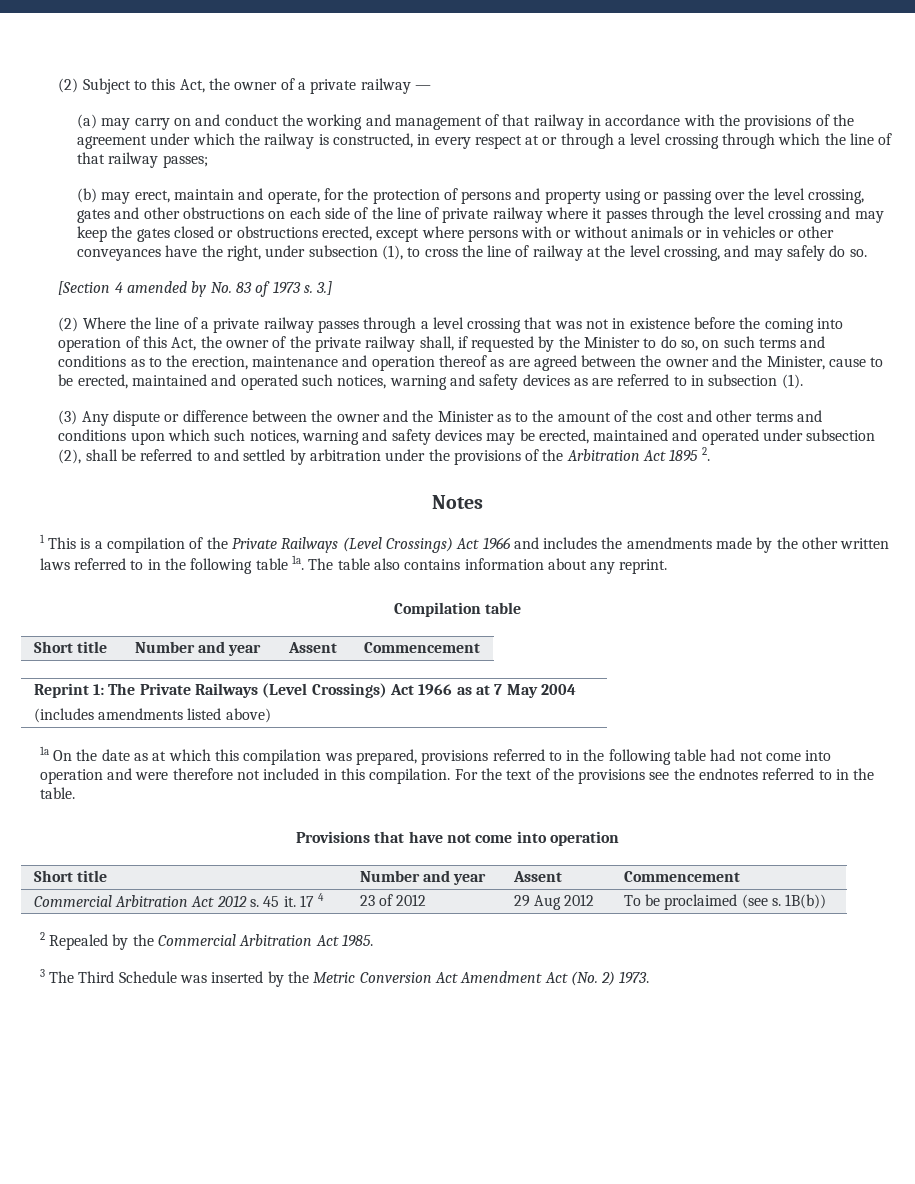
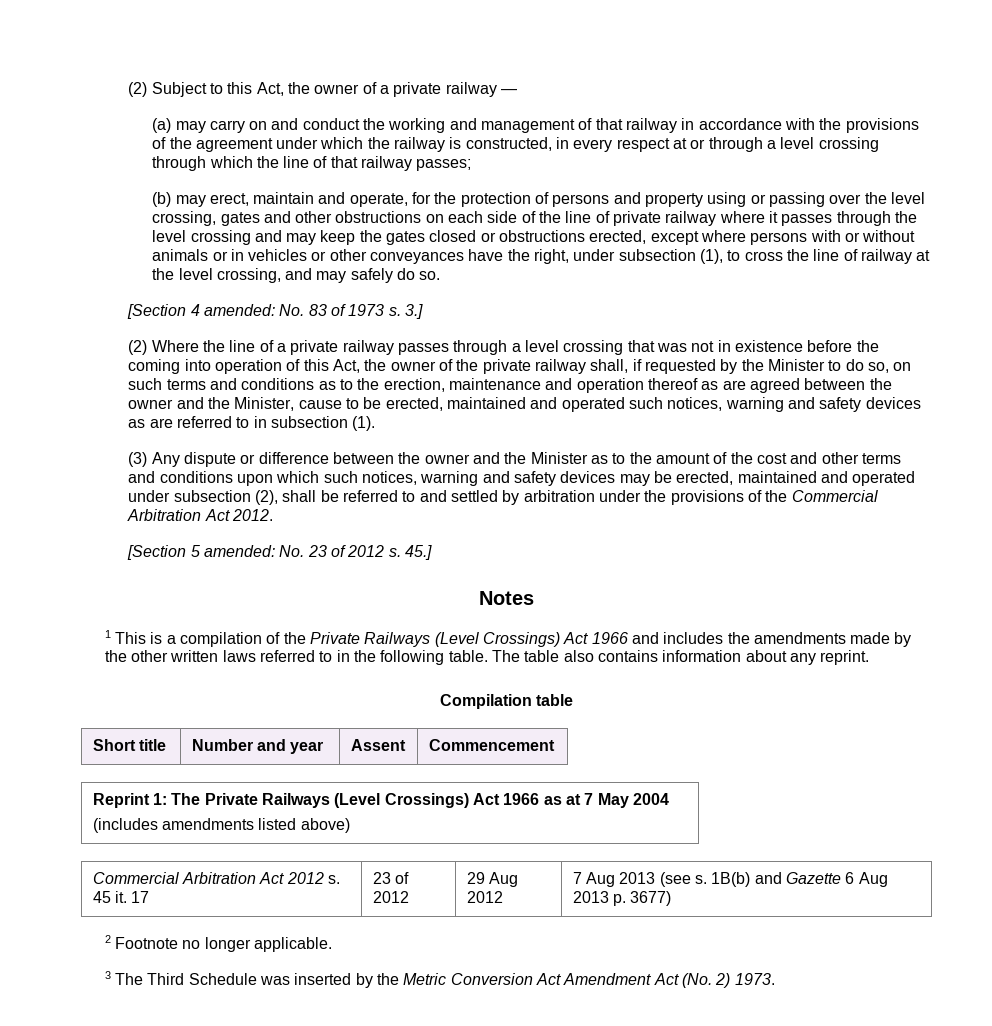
- [Section 4 amended by No. 83 of 1973 s.
+ [Section 4 amended: No. 83 of 1973 s.
- (3) Any dispute or difference between the owner and the Minister as to the amount of the cost and other terms and conditions upon which such notices, warning and safety devices may be erected, maintained and operated under subsection (2), shall be referred to and settled by arbitration under the provisions of the Arbitration Act 1895 2.
+ (3) Any dispute or difference between the owner and the Minister as to the amount of the cost and other terms and conditions upon which such notices, warning and safety devices may be erected, maintained and operated under subsection (2), shall be referred to and settled by arbitration under the provisions of the Commercial Arbitration Act 2012.
+ [Section 5 amended: No. 23 of 2012 s. 45.]
- 1 This is a compilation of the Private Railways (Level Crossings) Act 1966 and includes the amendments made by the other written laws referred to in the following table 1a.
+ 1 This is a compilation of the Private Railways (Level Crossings) Act 1966 and includes the amendments made by the other written laws referred to in the following table.
- 1a On the date as at which this compilation was prepared, provisions referred to in the following table had not come into operation and were therefore not included in this compilation. For the text of the provisions see the endnotes referred to in the table.
- Provisions that have not come into operation
- Short title | Number and year | Assent | Commencement
- Commercial Arbitration Act 2012 s. 45 it. 17 4 | 23 of 2012 | 29 Aug 2012 | To be proclaimed (see s. 1B(b))
- 2 Repealed by the Commercial Arbitration Act 1985.
+ Commercial Arbitration Act 2012 s. 45 it. 17 | 23 of 2012 | 29 Aug 2012 | 7 Aug 2013 (see s. 1B(b) and Gazette 6 Aug 2013 p. 3677)
+ 2 Footnote no longer applicable.

